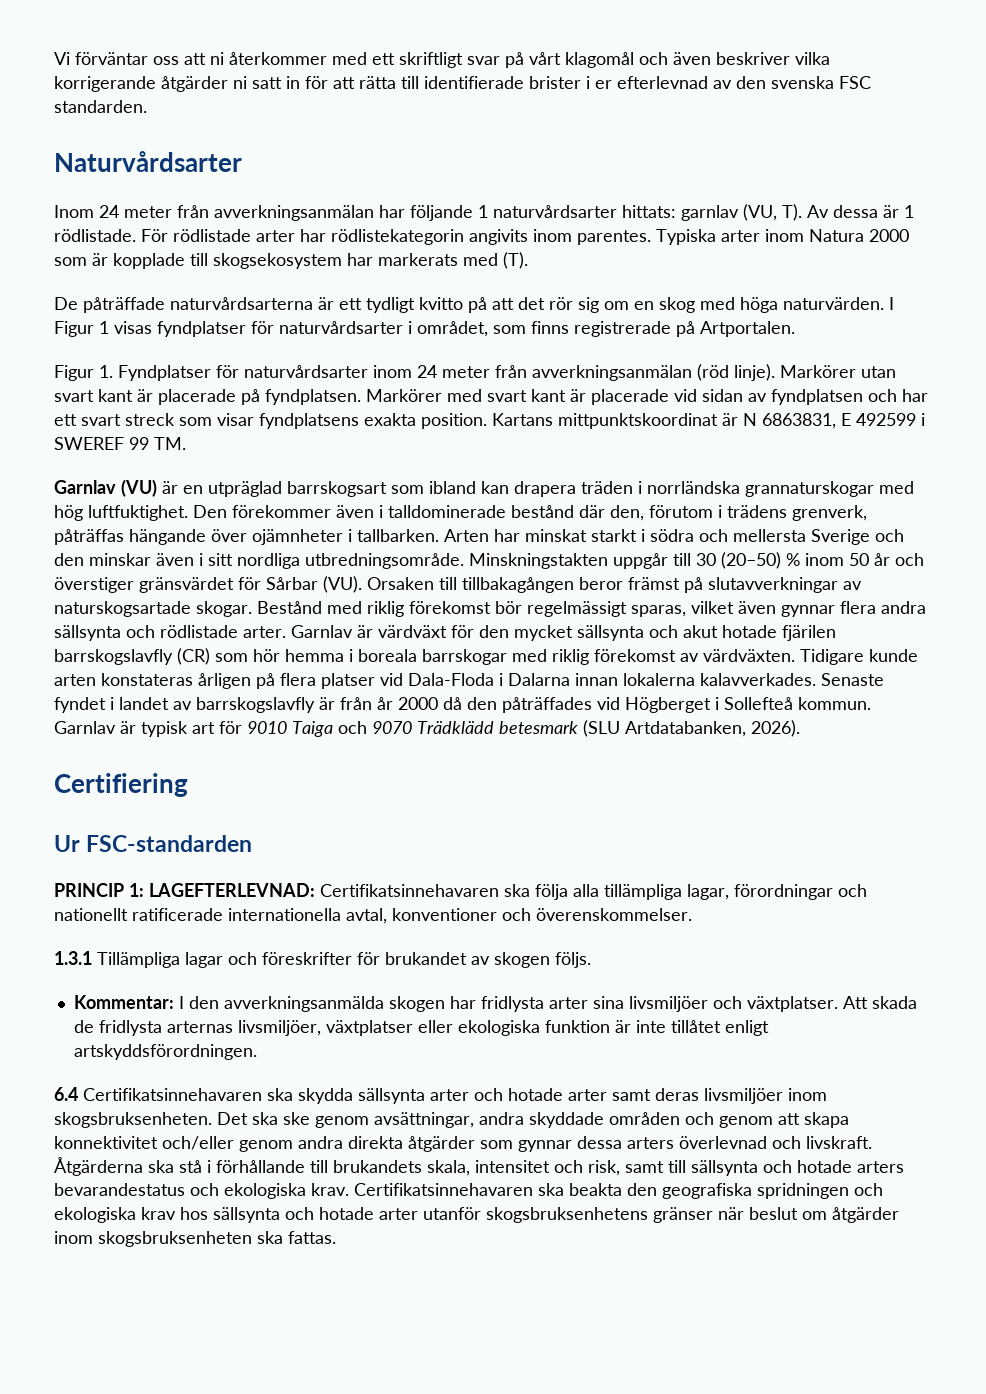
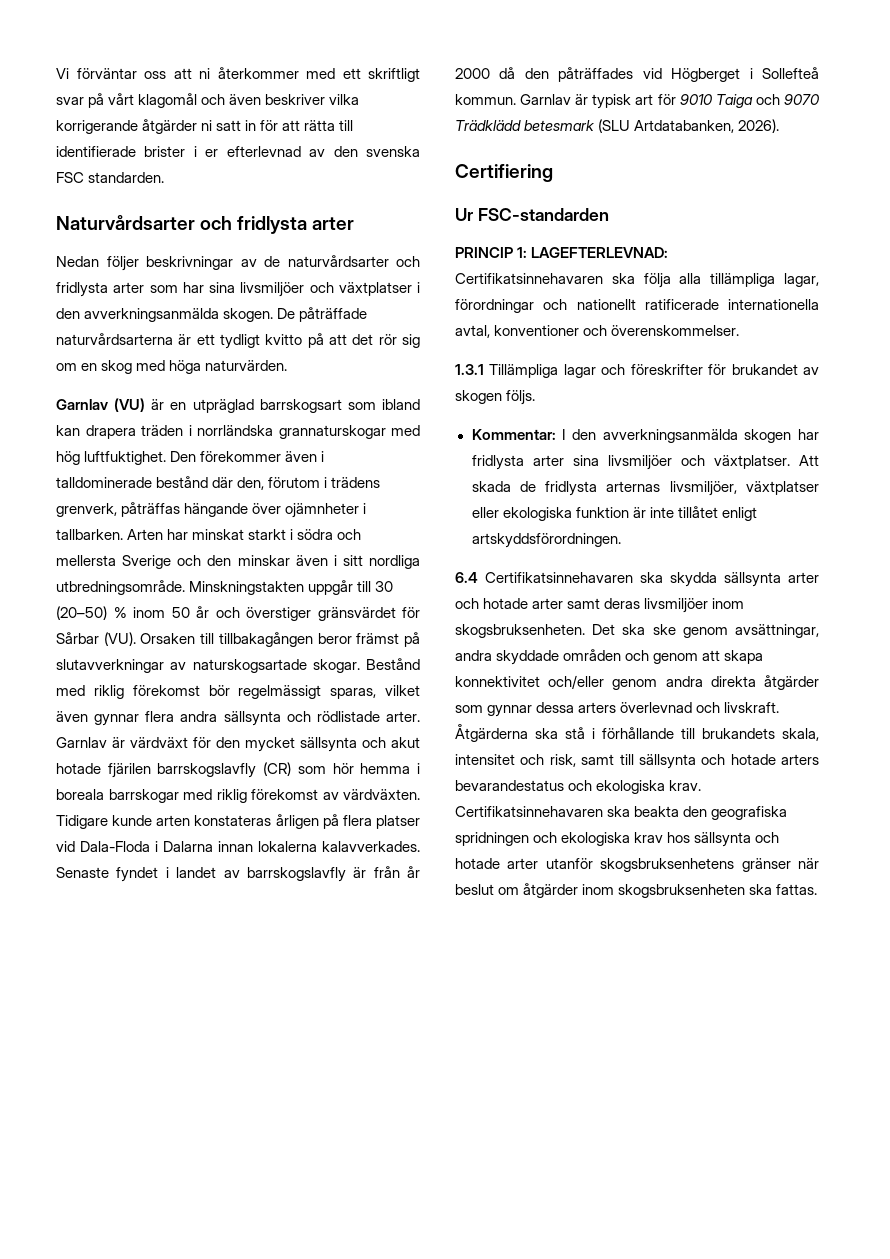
- Naturvårdsarter
- Inom 24 meter från avverkningsanmälan har följande 1 naturvårdsarter hittats: garnlav (VU, T). Av dessa är 1 rödlistade. För rödlistade arter har rödlistekategorin angivits inom parentes. Typiska arter inom Natura 2000 som är kopplade till skogsekosystem har markerats med (T).
- De påträffade naturvårdsarterna är ett tydligt kvitto på att det rör sig om en skog med höga naturvärden. I Figur 1 visas fyndplatser för naturvårdsarter i området, som finns registrerade på Artportalen.
- Figur 1. Fyndplatser för naturvårdsarter inom 24 meter från avverkningsanmälan (röd linje). Markörer utan svart kant är placerade på fyndplatsen. Markörer med svart kant är placerade vid sidan av fyndplatsen och har ett svart streck som visar fyndplatsens exakta position. Kartans mittpunktskoordinat är N 6863831, E 492599 i SWEREF 99 TM.
+ Naturvårdsarter och fridlysta arter
+ Nedan följer beskrivningar av de naturvårdsarter och fridlysta arter som har sina livsmiljöer och växtplatser i den avverkningsanmälda skogen. De påträffade naturvårdsarterna är ett tydligt kvitto på att det rör sig om en skog med höga naturvärden.

